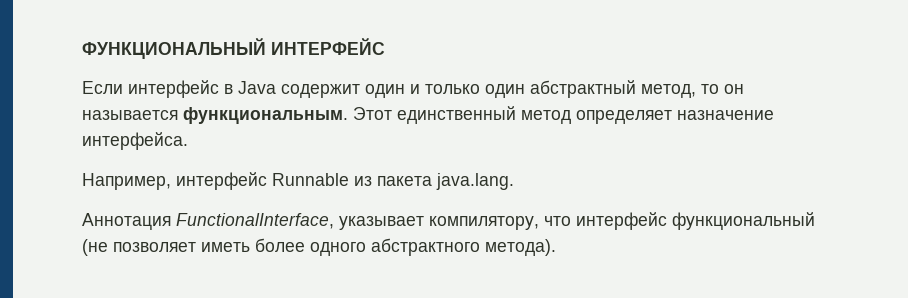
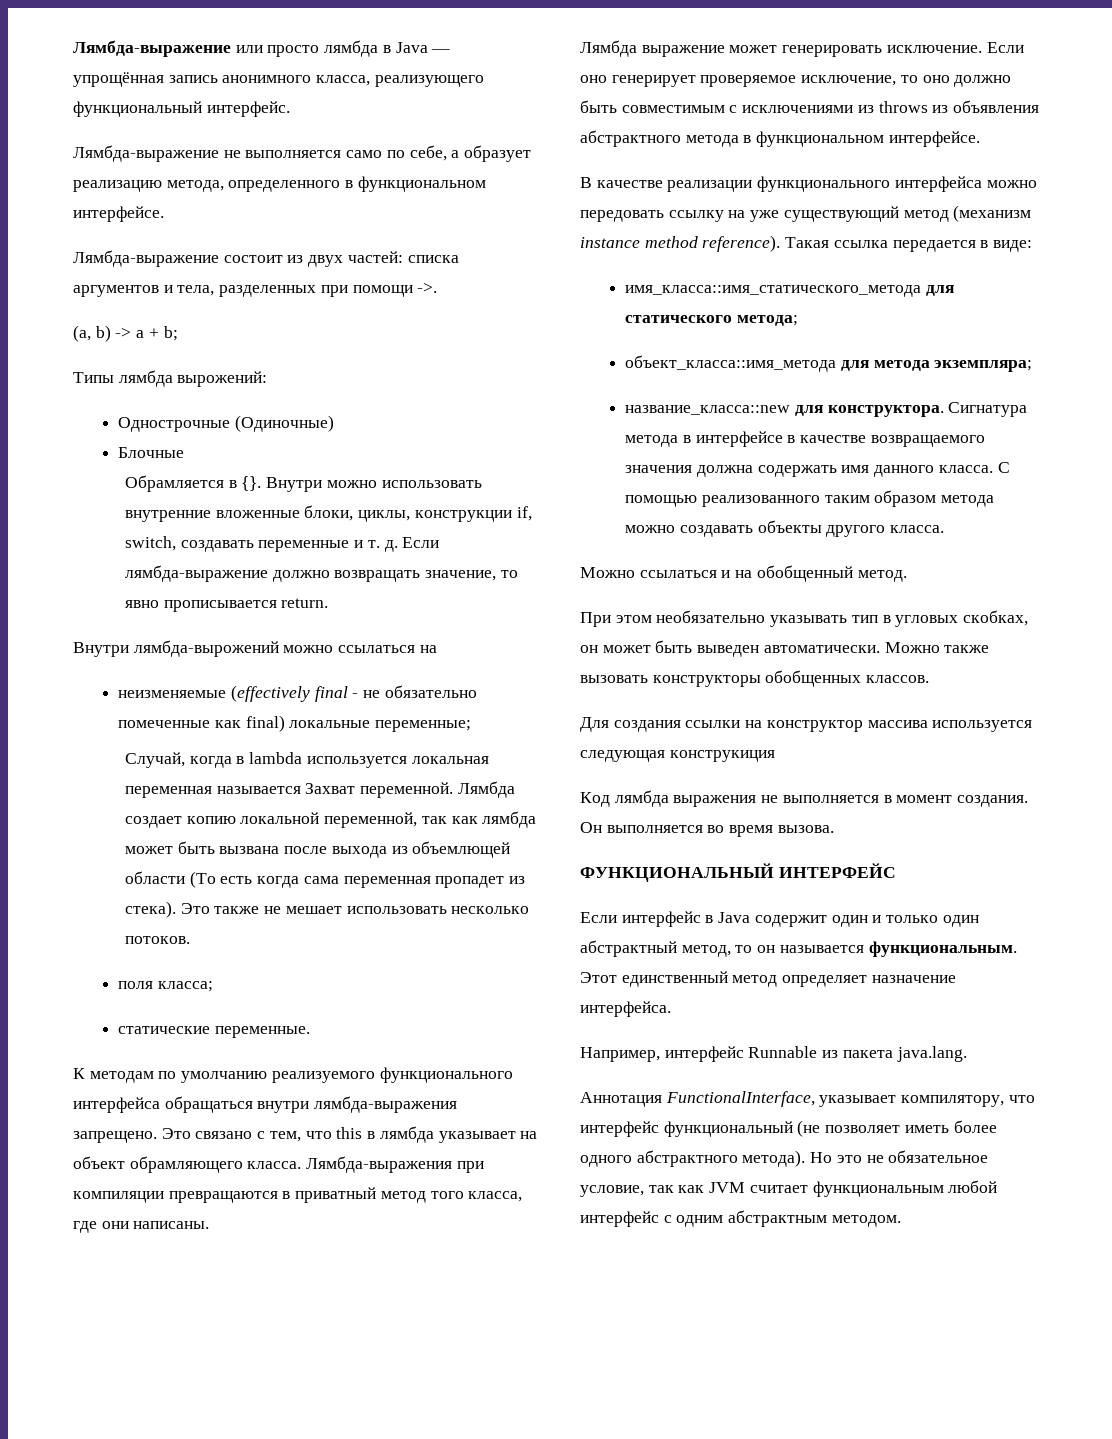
+ Лямбда-выражение или просто лямбда в Java — упрощённая запись анонимного класса, реализующего функциональный интерфейс.
+ Лямбда-выражение не выполняется само по себе, а образует реализацию метода, определенного в функциональном интерфейсе.
+ Лямбда-выражение состоит из двух частей: списка аргументов и тела, разделенных при помощи ->.
+ (a, b) -> a + b;
+ Типы лямбда вырожений:
+ Однострочные (Одиночные)
+ Блочные
+ Обрамляется в {}. Внутри можно использовать внутренние вложенные блоки, циклы, конструкции if, switch, создавать переменные и т. д. Если лямбда-выражение должно возвращать значение, то явно прописывается return.
+ Внутри лямбда-вырожений можно ссылаться на
+ неизменяемые (effectively final - не обязательно помеченные как final) локальные переменные;
+ Случай, когда в lambda используется локальная переменная называется Захват переменной. Лямбда создает копию локальной переменной, так как лямбда может быть вызвана после выхода из объемлющей области (То есть когда сама переменная пропадет из стека). Это также не мешает использовать несколько потоков.
+ поля класса;
+ статические переменные.
+ К методам по умолчанию реализуемого функционального интерфейса обращаться внутри лямбда-выражения запрещено. Это связано с тем, что this в лямбда указывает на объект обрамляющего класса. Лямбда-выражения при компиляции превращаются в приватный метод того класса, где они написаны.
+ Лямбда выражение может генерировать исключение. Если оно генерирует проверяемое исключение, то оно должно быть совместимым с исключениями из throws из объявления абстрактного метода в функциональном интерфейсе.
+ В качестве реализации функционального интерфейса можно передовать ссылку на уже существующий метод (механизм instance method reference). Такая ссылка передается в виде:
+ имя_класса::имя_статического_метода для статического метода;
+ объект_класса::имя_метода для метода экземпляра;
+ название_класса::new для конструктора. Сигнатура метода в интерфейсе в качестве возвращаемого значения должна содержать имя данного класса. С помощью реализованного таким образом метода можно создавать объекты другого класса.
+ Можно ссылаться и на обобщенный метод.
+ При этом необязательно указывать тип в угловых скобках, он может быть выведен автоматически. Можно также вызовать конструкторы обобщенных классов.
+ Для создания ссылки на конструктор массива используется следующая конструкиция
+ Код лямбда выражения не выполняется в момент создания. Он выполняется во время вызова.
+ Но это не обязательное условие, так как JVM считает функциональным любой интерфейс с одним абстрактным методом.

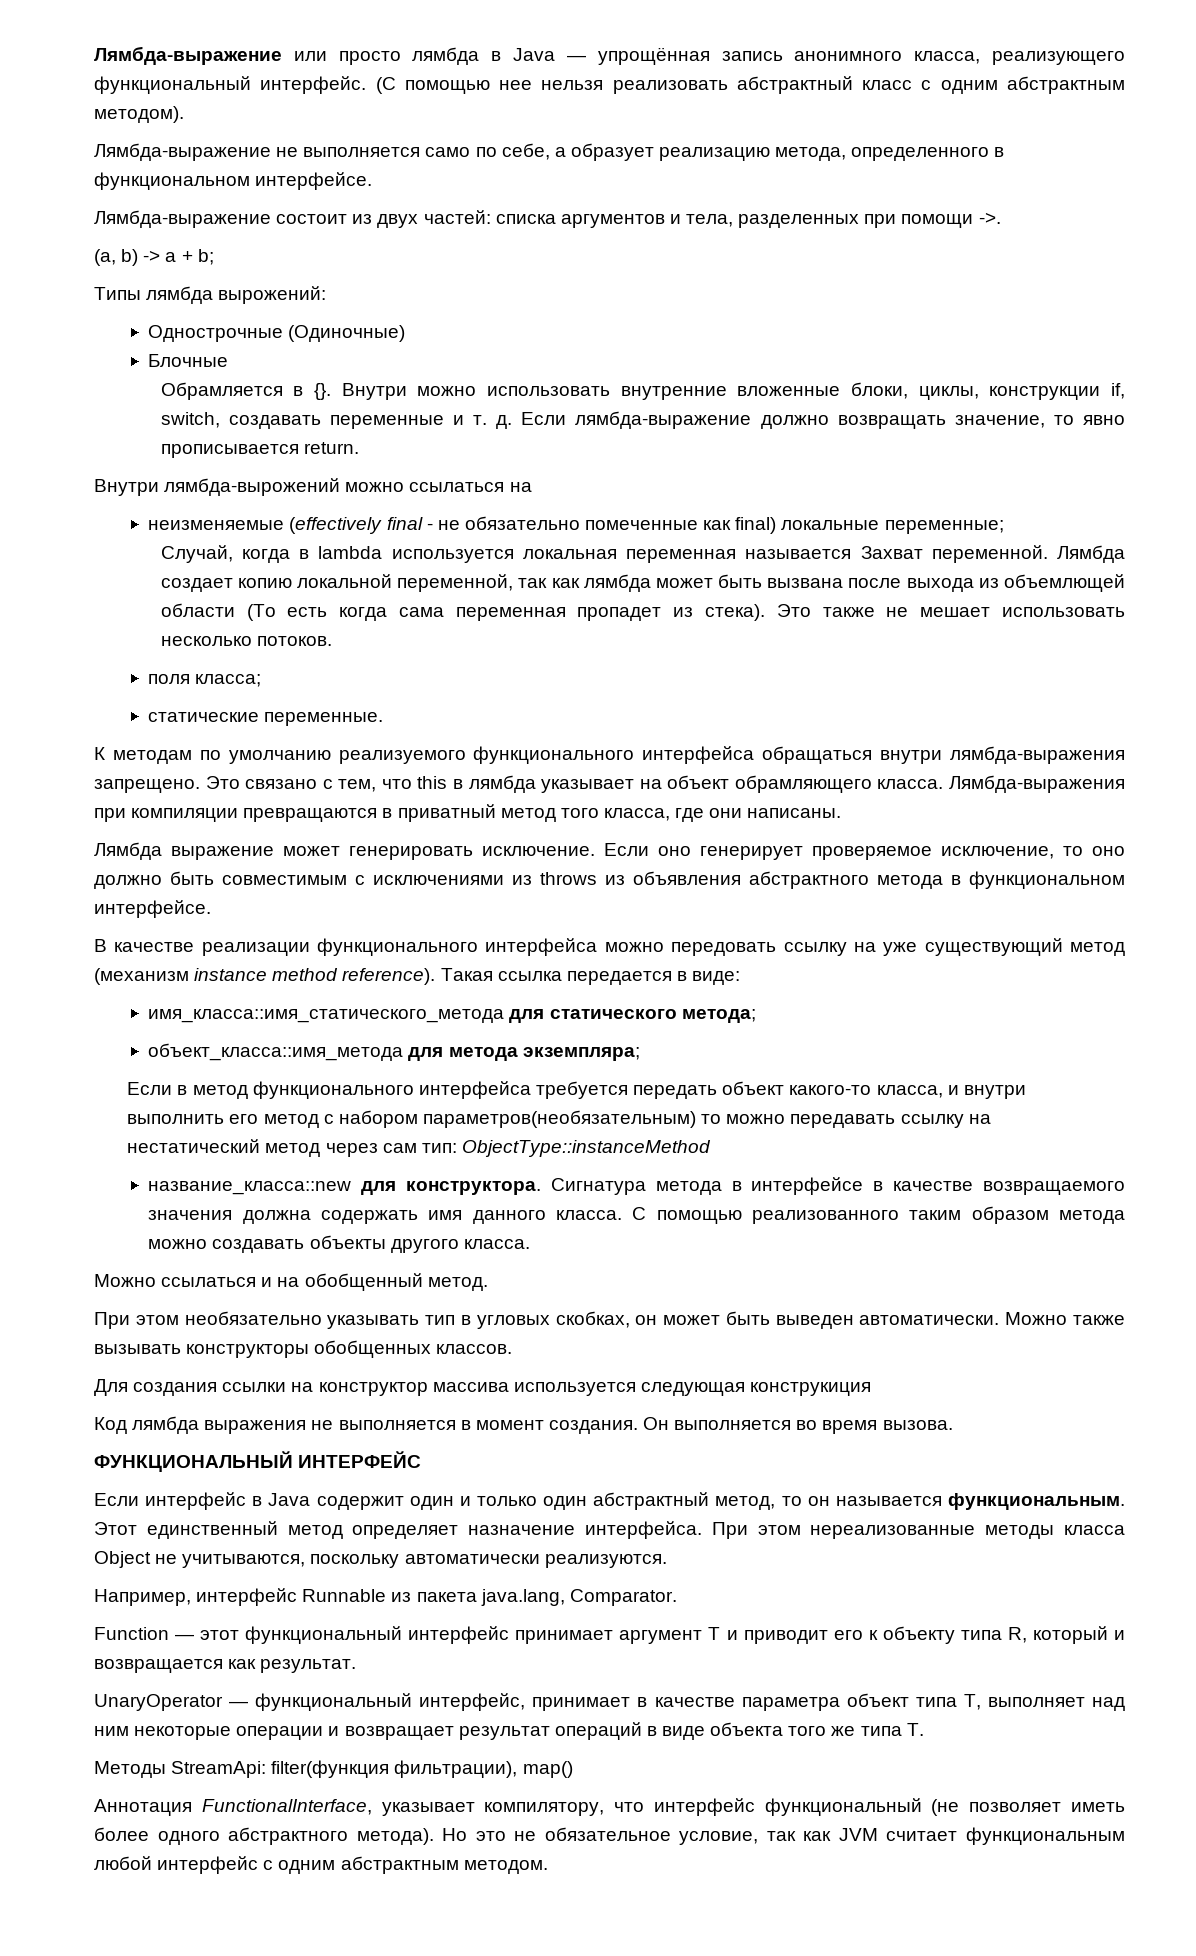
+ (С помощью нее нельзя реализовать абстрактный класс с одним абстрактным методом).
+ Если в метод функционального интерфейса требуется передать объект какого-то класса, и внутри выполнить его метод с набором параметров(необязательным) то можно передавать ссылку на нестатический метод через сам тип: ObjectType::instanceMethod
- Можно также вызовать конструкторы обобщенных классов.
+ Можно также вызывать конструкторы обобщенных классов.
+ При этом нереализованные методы класса Object не учитываются, поскольку автоматически реализуются.
- Например, интерфейс Runnable из пакета java.lang.
+ Например, интерфейс Runnable из пакета java.lang, Comparator.
+ Function — этот функциональный интерфейс принимает аргумент T и приводит его к объекту типа R, который и возвращается как результат.
+ UnaryOperator — функциональный интерфейс, принимает в качестве параметра объект типа T, выполняет над ним некоторые операции и возвращает результат операций в виде объекта того же типа T.
+ Методы StreamApi: filter(функция фильтрации), map()

